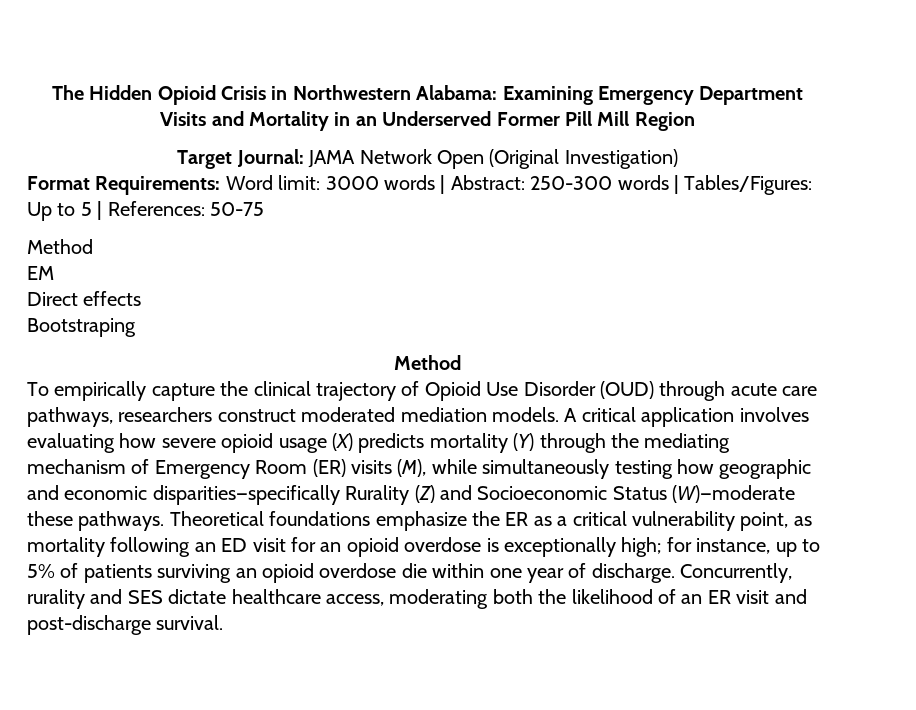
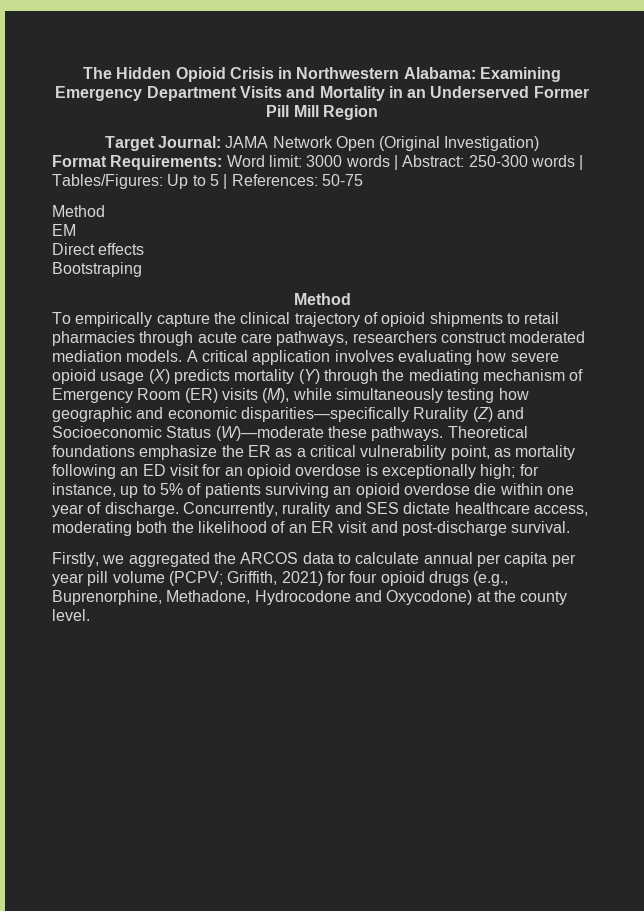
- To empirically capture the clinical trajectory of Opioid Use Disorder (OUD) through acute care pathways, researchers construct moderated mediation models.
+ To empirically capture the clinical trajectory of opioid shipments to retail pharmacies through acute care pathways, researchers construct moderated mediation models.
+ Firstly, we aggregated the ARCOS data to calculate annual per capita per year pill volume (PCPV; Griffith, 2021) for four opioid drugs (e.g., Buprenorphine, Methadone, Hydrocodone and Oxycodone) at the county level.

